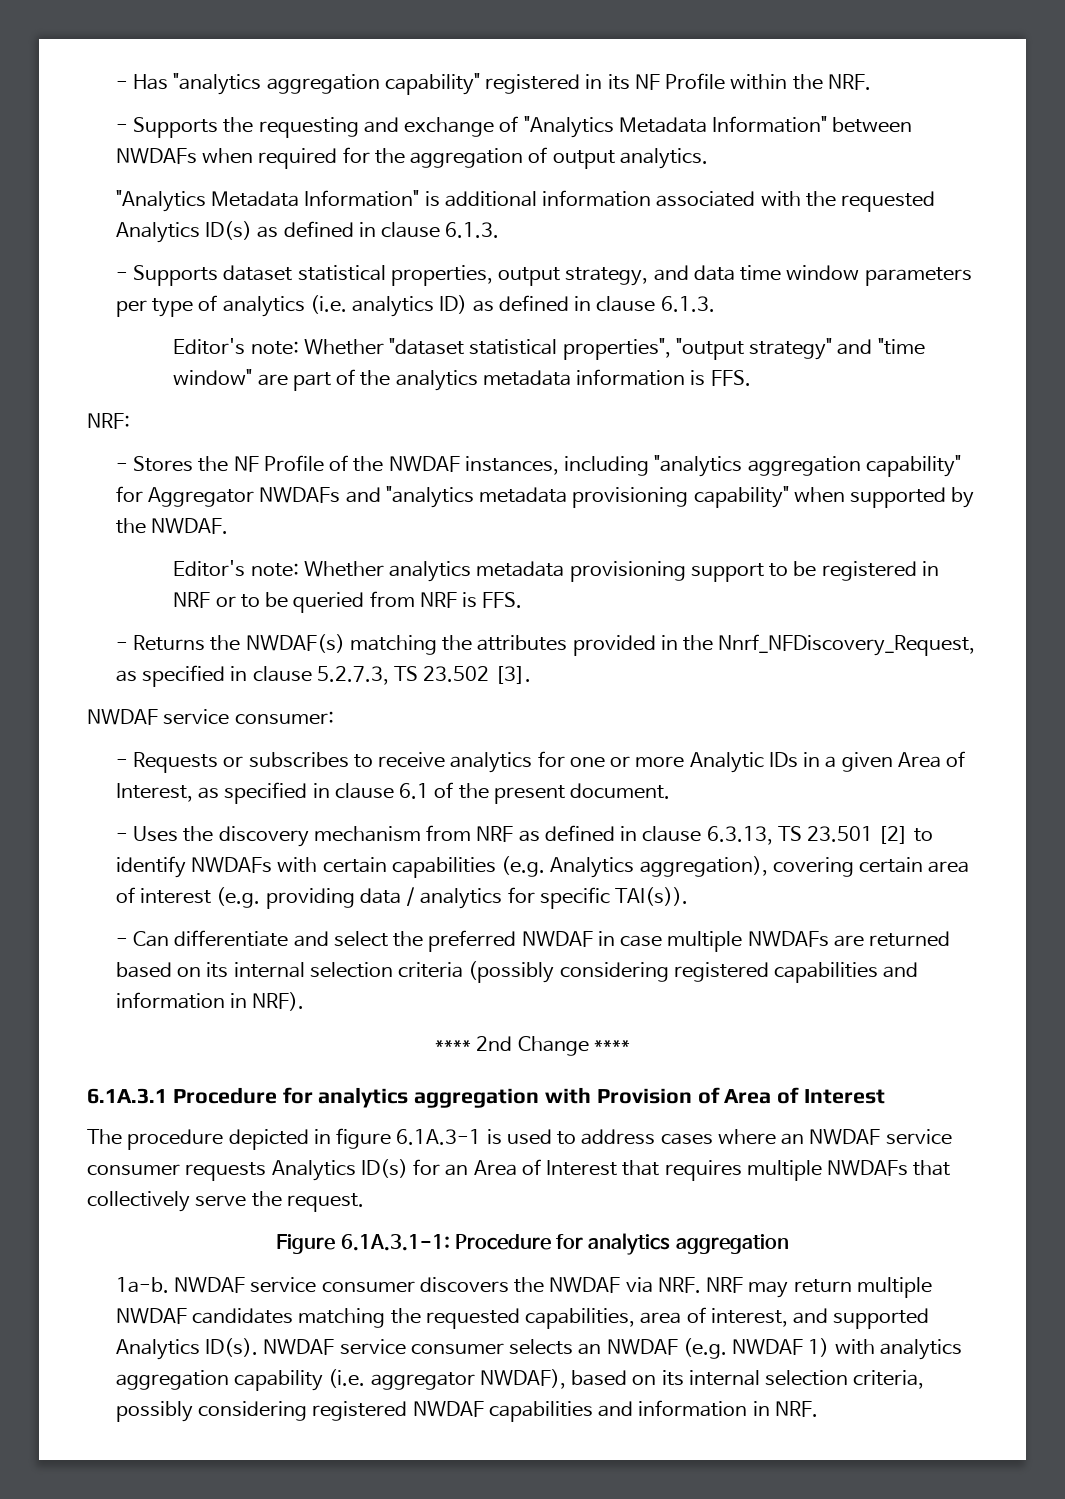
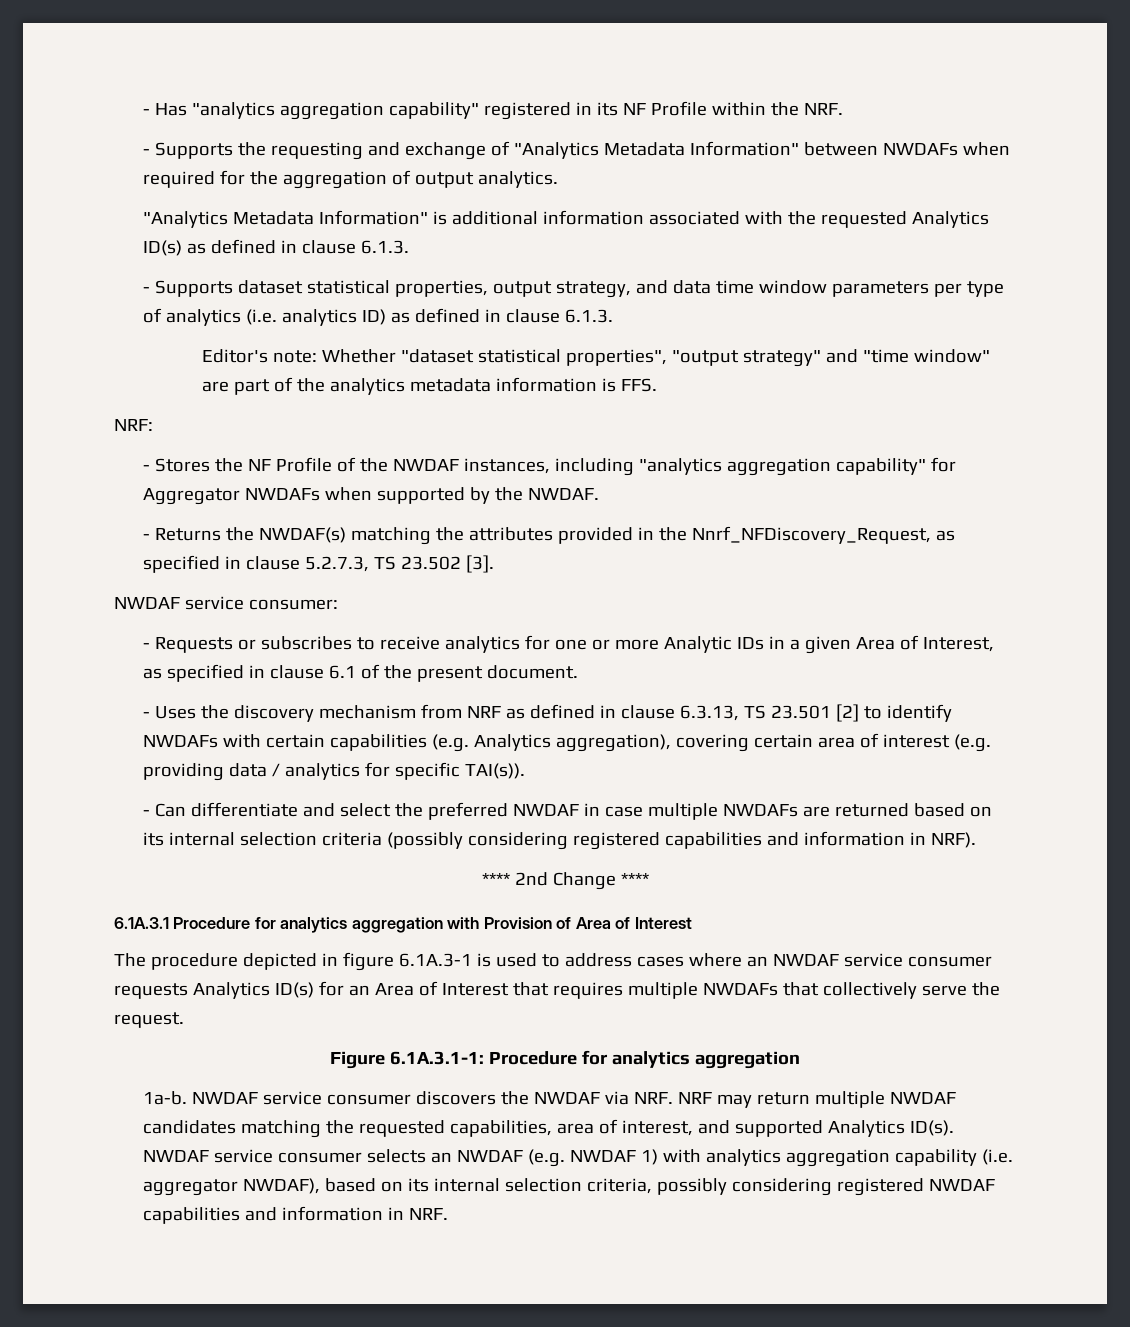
- - Stores the NF Profile of the NWDAF instances, including "analytics aggregation capability" for Aggregator NWDAFs and "analytics metadata provisioning capability" when supported by the NWDAF.
+ - Stores the NF Profile of the NWDAF instances, including "analytics aggregation capability" for Aggregator NWDAFs when supported by the NWDAF.
- Editor's note: Whether analytics metadata provisioning support to be registered in NRF or to be queried from NRF is FFS.

